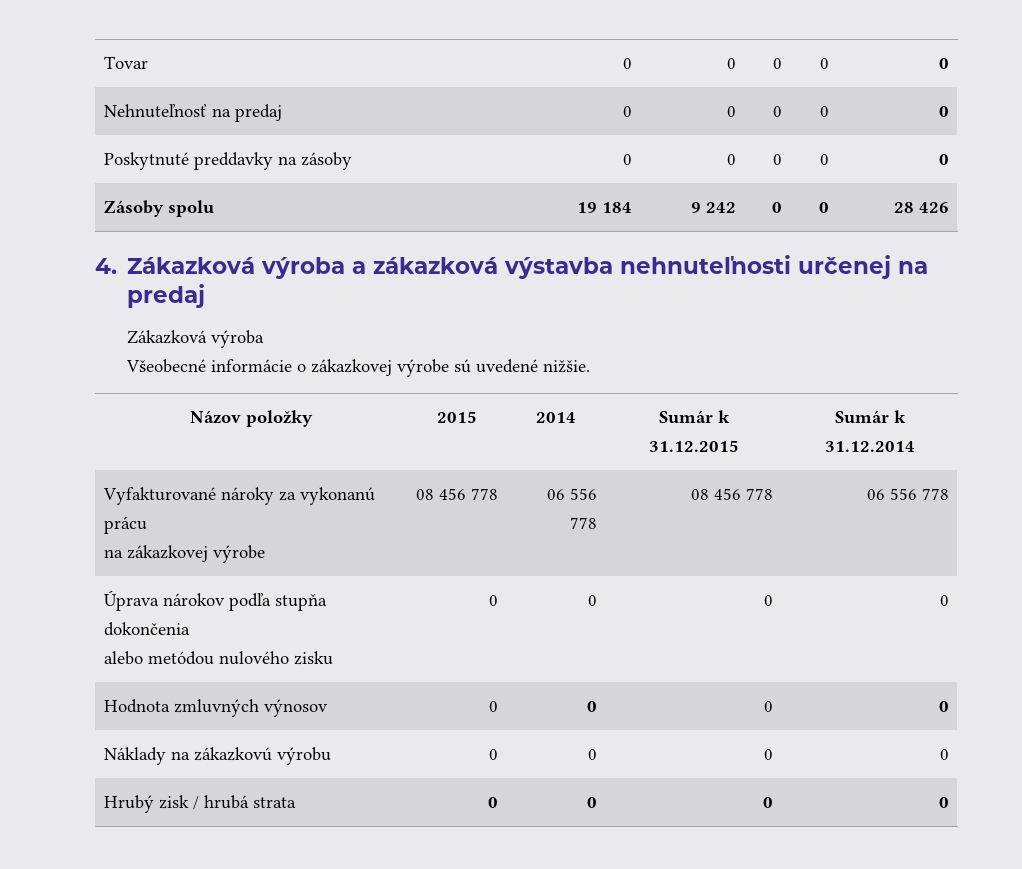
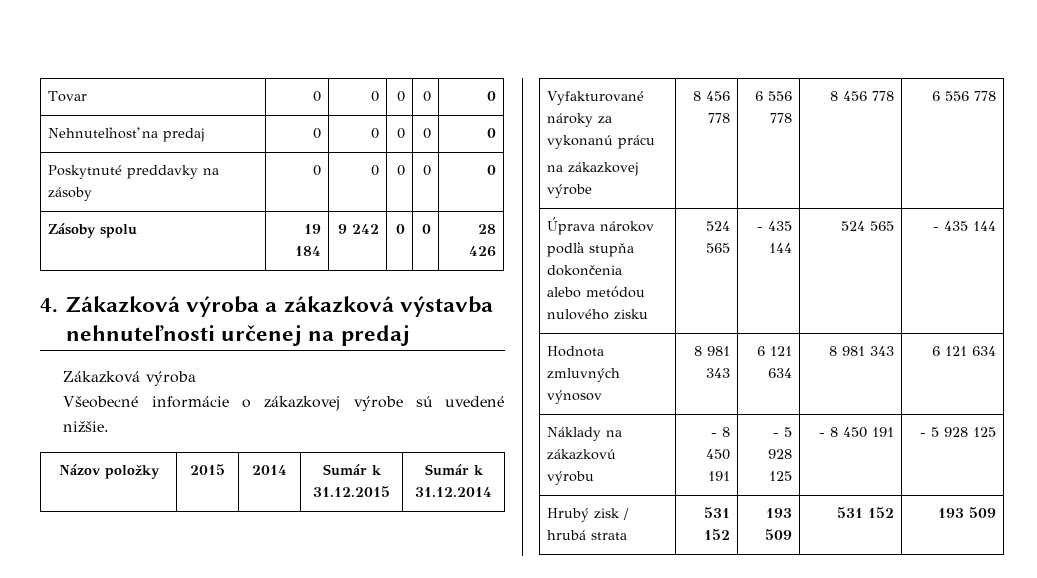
  Vyfakturované nároky za vykonanú prácu
- na zákazkovej výrobe | 08 456 778 | 06 556 778 | 08 456 778 | 06 556 778
+ na zákazkovej výrobe | 8 456 778 | 6 556 778 | 8 456 778 | 6 556 778
  Úprava nárokov podľa stupňa dokončenia
- alebo metódou nulového zisku | 0 | 0 | 0 | 0
- Hodnota zmluvných výnosov | 0 | 0 | 0 | 0
- Náklady na zákazkovú výrobu | 0 | 0 | 0 | 0
+ alebo metódou nulového zisku | 524 565 | - 435 144 | 524 565 | - 435 144
+ Hodnota zmluvných výnosov | 8 981 343 | 6 121 634 | 8 981 343 | 6 121 634
+ Náklady na zákazkovú výrobu | - 8 450 191 | - 5 928 125 | - 8 450 191 | - 5 928 125
- Hrubý zisk / hrubá strata | 0 | 0 | 0 | 0
+ Hrubý zisk / hrubá strata | 531 152 | 193 509 | 531 152 | 193 509

